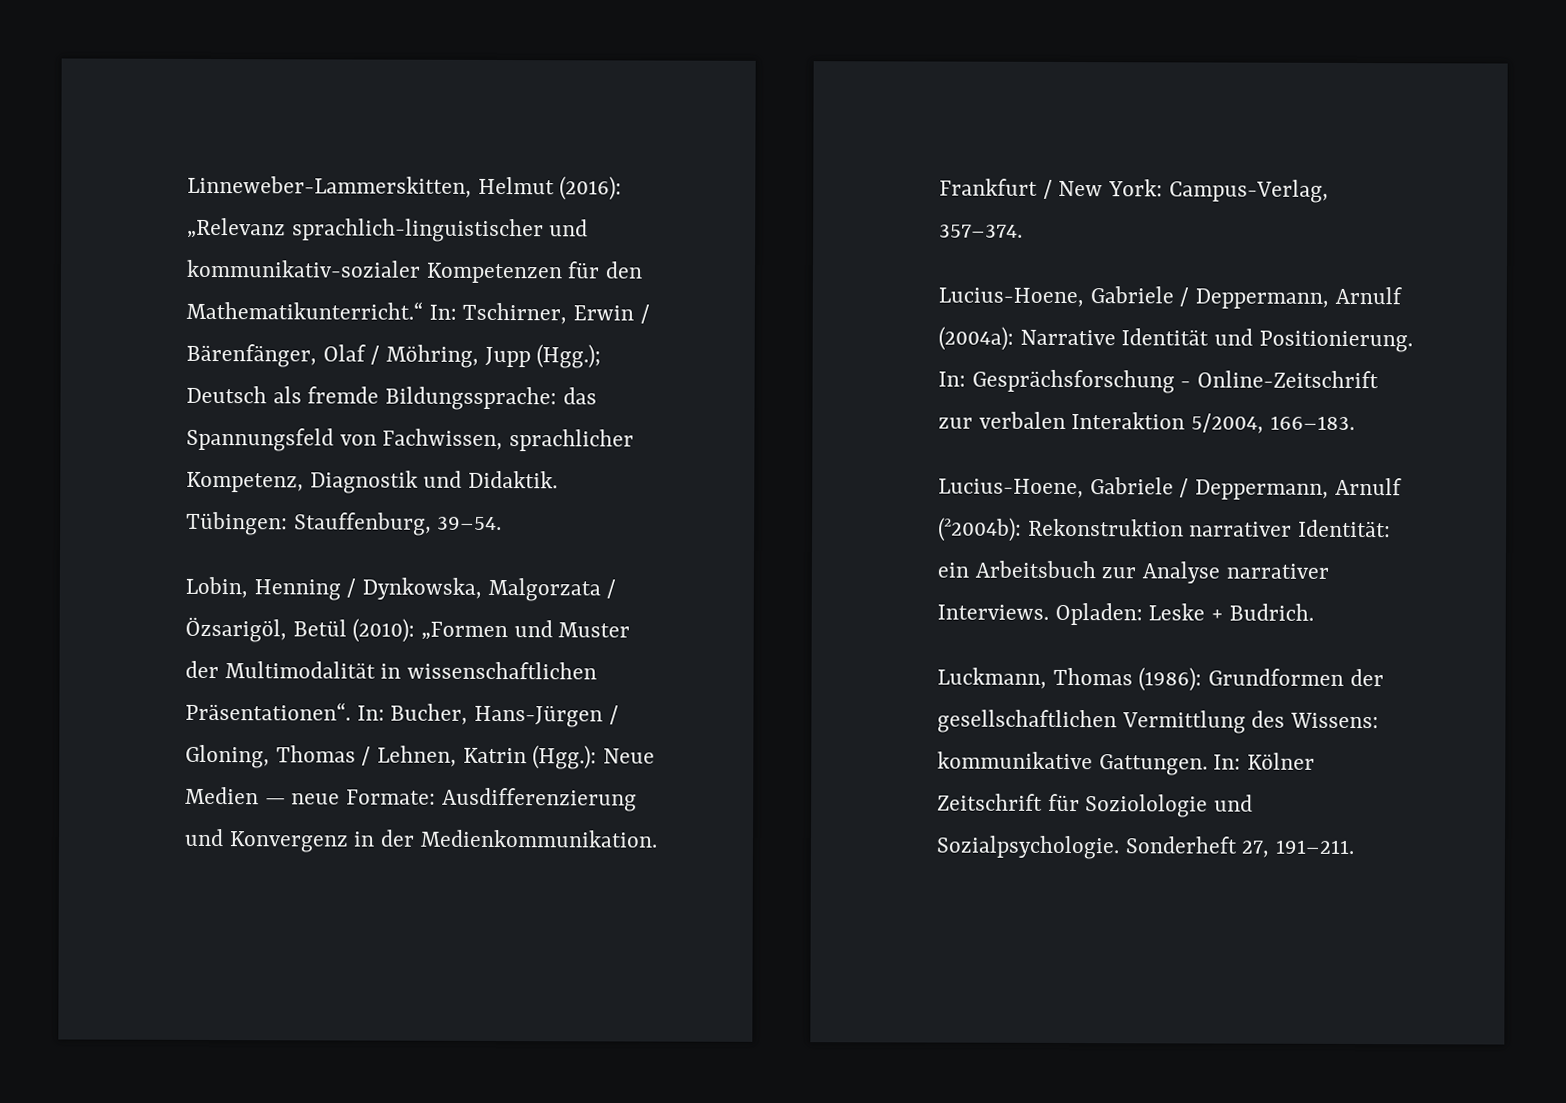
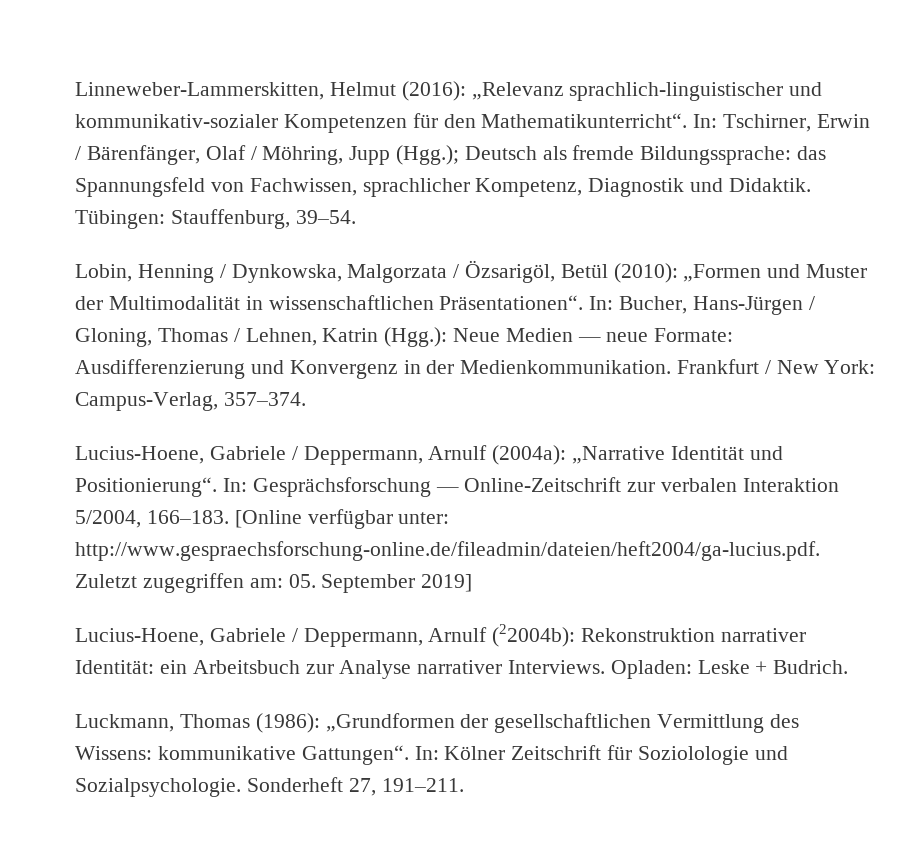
- Linneweber-Lammerskitten, Helmut (2016): „Relevanz sprachlich-linguistischer und kommunikativ-sozialer Kompetenzen für den Mathematikunterricht.“ In: Tschirner, Erwin / Bärenfänger, Olaf / Möhring, Jupp (Hgg.); Deutsch als fremde Bildungssprache: das Spannungsfeld von Fachwissen, sprachlicher Kompetenz, Diagnostik und Didaktik.
+ Linneweber-Lammerskitten, Helmut (2016): „Relevanz sprachlich-linguistischer und kommunikativ-sozialer Kompetenzen für den Mathematikunterricht“. In: Tschirner, Erwin / Bärenfänger, Olaf / Möhring, Jupp (Hgg.); Deutsch als fremde Bildungssprache: das Spannungsfeld von Fachwissen, sprachlicher Kompetenz, Diagnostik und Didaktik.
- Lucius-Hoene, Gabriele / Deppermann, Arnulf (2004a): Narrative Identität und Positionierung.
+ Lucius-Hoene, Gabriele / Deppermann, Arnulf (2004a): „Narrative Identität und Positionierung“.
- In: Gesprächsforschung - Online-Zeitschrift zur verbalen Interaktion 5/2004, 166–183.
+ In: Gesprächsforschung — Online-Zeitschrift zur verbalen Interaktion 5/2004, 166–183. [Online verfügbar unter: http://www.gespraechsforschung-online.de/fileadmin/dateien/heft2004/ga-lucius.pdf. Zuletzt zugegriffen am: 05. September 2019]
- Luckmann, Thomas (1986): Grundformen der gesellschaftlichen Vermittlung des Wissens: kommunikative Gattungen.
+ Luckmann, Thomas (1986): „Grundformen der gesellschaftlichen Vermittlung des Wissens: kommunikative Gattungen“.

